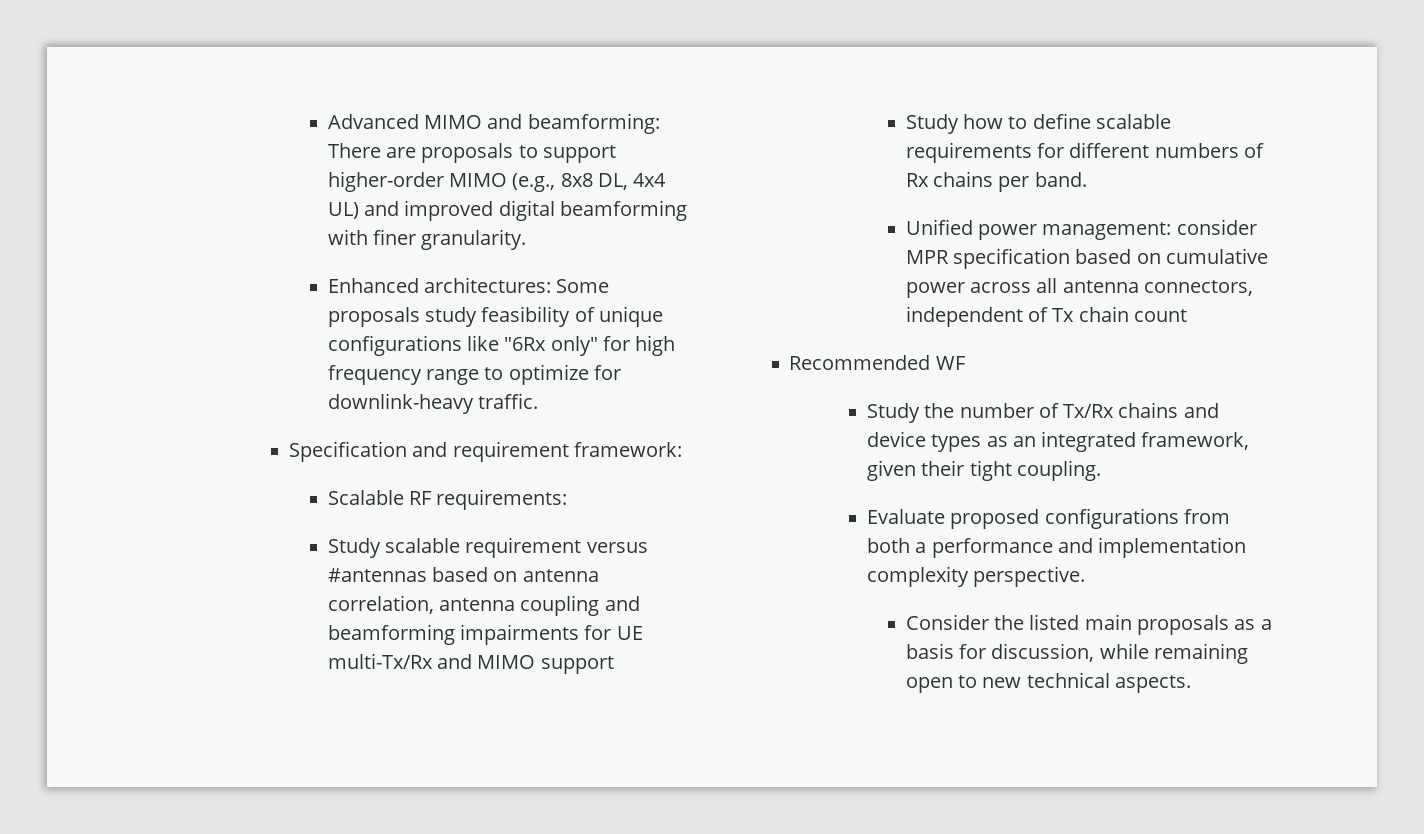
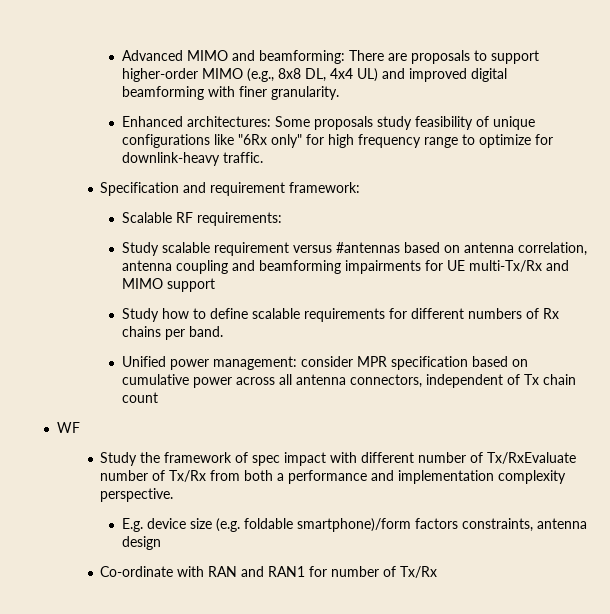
- Recommended WF
+ WF
- Study the number of Tx/Rx chains and device types as an integrated framework, given their tight coupling.
- Evaluate proposed configurations from both a performance and implementation complexity perspective.
+ Study the framework of spec impact with different number of Tx/RxEvaluate number of Tx/Rx from both a performance and implementation complexity perspective.
- Consider the listed main proposals as a basis for discussion, while remaining open to new technical aspects.
+ E.g. device size (e.g. foldable smartphone)/form factors constraints, antenna design
+ Co-ordinate with RAN and RAN1 for number of Tx/Rx

